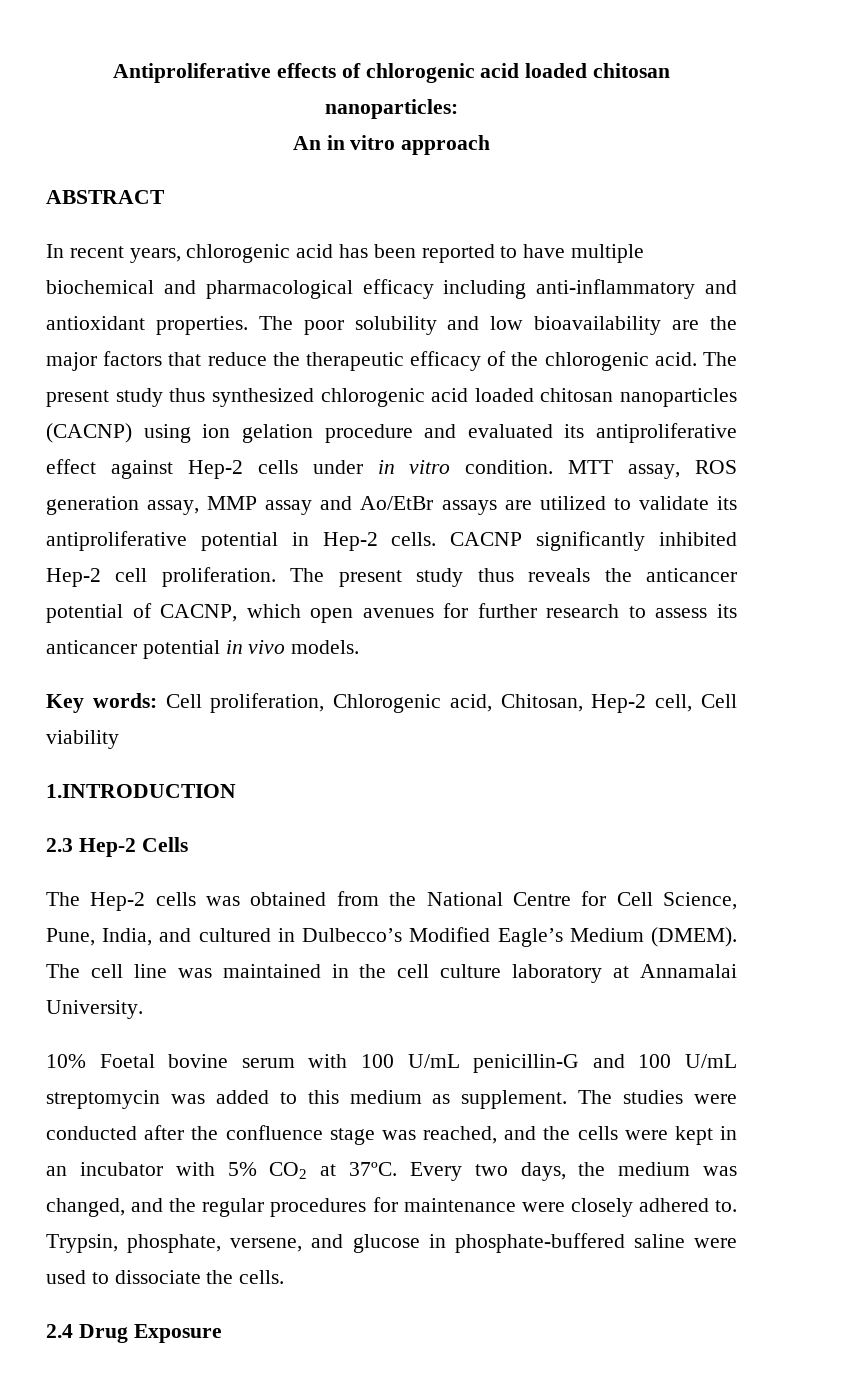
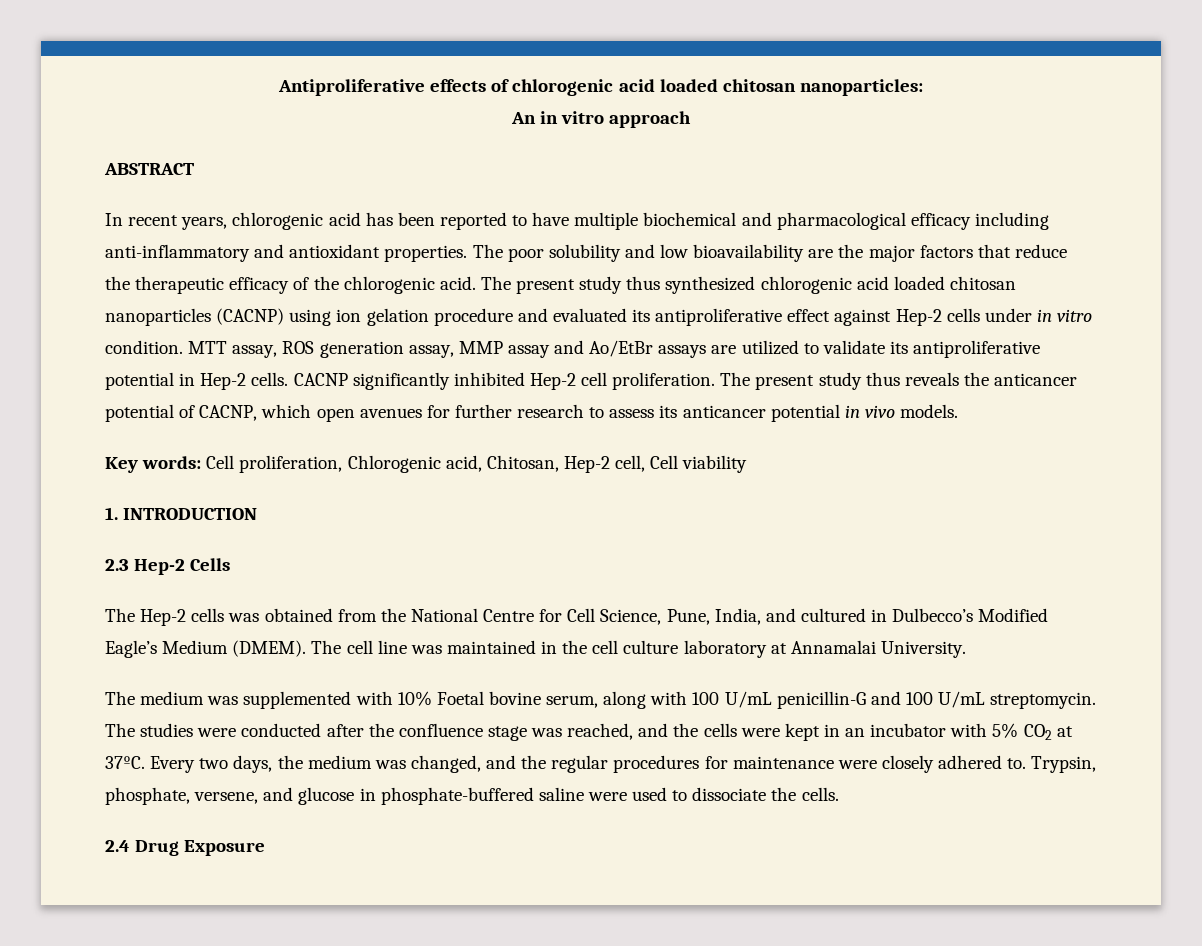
- 1.INTRODUCTION
+ 1. INTRODUCTION
- 10% Foetal bovine serum with 100 U/mL penicillin-G and 100 U/mL streptomycin was added to this medium as supplement.
+ The medium was supplemented with 10% Foetal bovine serum, along with 100 U/mL penicillin-G and 100 U/mL streptomycin.

